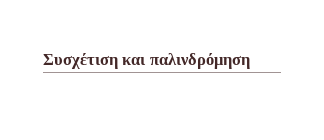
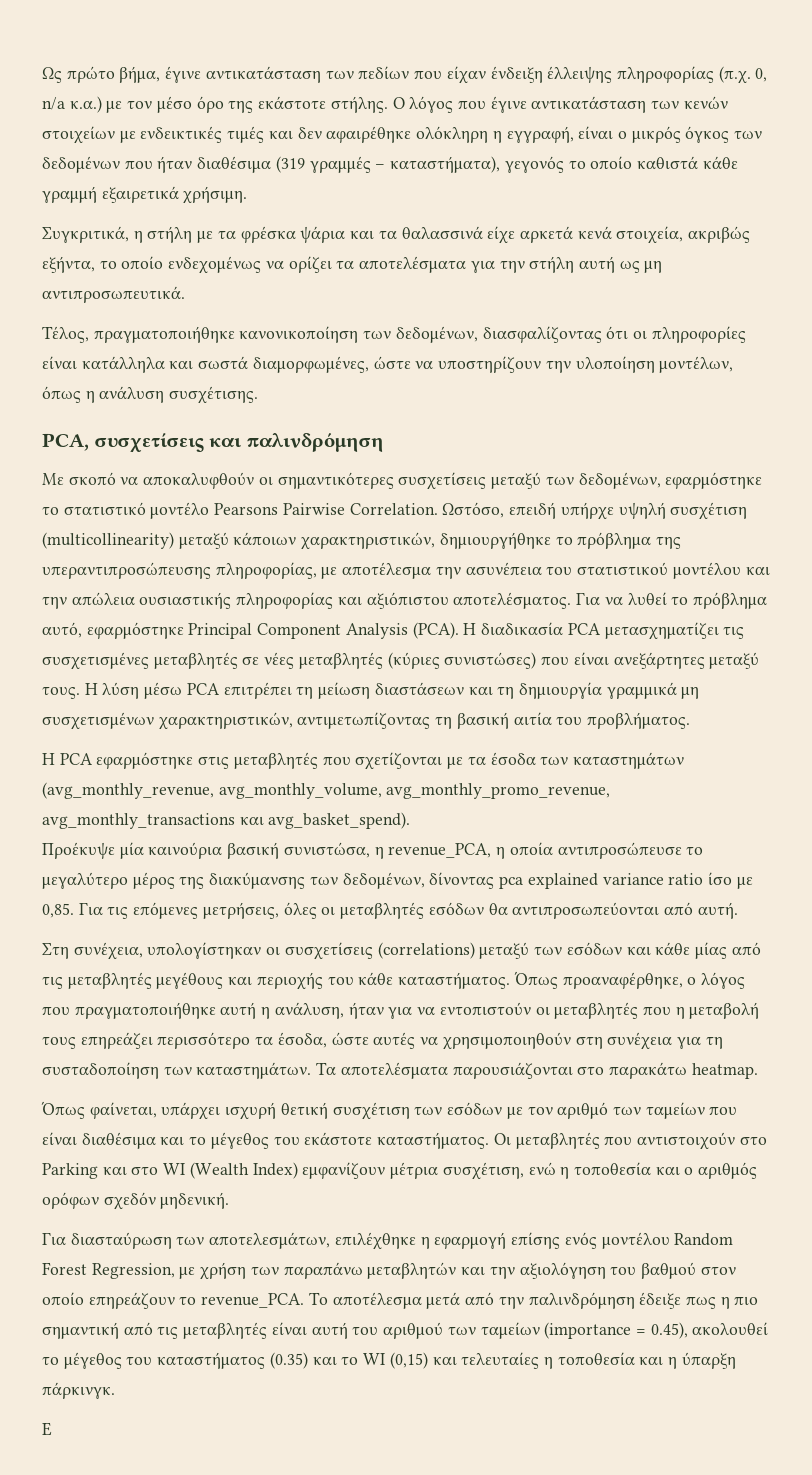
- Συσχέτιση και παλινδρόμηση
+ Ως πρώτο βήμα, έγινε αντικατάσταση των πεδίων που είχαν ένδειξη έλλειψης πληροφορίας (π.χ. 0, n/a κ.α.) με τον μέσο όρο της εκάστοτε στήλης. Ο λόγος που έγινε αντικατάσταση των κενών στοιχείων με ενδεικτικές τιμές και δεν αφαιρέθηκε ολόκληρη η εγγραφή, είναι ο μικρός όγκος των δεδομένων που ήταν διαθέσιμα (319 γραμμές – καταστήματα), γεγονός το οποίο καθιστά κάθε γραμμή εξαιρετικά χρήσιμη.
+ Συγκριτικά, η στήλη με τα φρέσκα ψάρια και τα θαλασσινά είχε αρκετά κενά στοιχεία, ακριβώς εξήντα, το οποίο ενδεχομένως να ορίζει τα αποτελέσματα για την στήλη αυτή ως μη αντιπροσωπευτικά.
+ Τέλος, πραγματοποιήθηκε κανονικοποίηση των δεδομένων, διασφαλίζοντας ότι οι πληροφορίες είναι κατάλληλα και σωστά διαμορφωμένες, ώστε να υποστηρίζουν την υλοποίηση μοντέλων, όπως η ανάλυση συσχέτισης.
+ PCA, συσχετίσεις και παλινδρόμηση
+ Με σκοπό να αποκαλυφθούν οι σημαντικότερες συσχετίσεις μεταξύ των δεδομένων, εφαρμόστηκε το στατιστικό μοντέλο Pearsons Pairwise Correlation. Ωστόσο, επειδή υπήρχε υψηλή συσχέτιση (multicollinearity) μεταξύ κάποιων χαρακτηριστικών, δημιουργήθηκε το πρόβλημα της υπεραντιπροσώπευσης πληροφορίας, με αποτέλεσμα την ασυνέπεια του στατιστικού μοντέλου και την απώλεια ουσιαστικής πληροφορίας και αξιόπιστου αποτελέσματος. Για να λυθεί το πρόβλημα αυτό, εφαρμόστηκε Principal Component Analysis (PCA). Η διαδικασία PCA μετασχηματίζει τις συσχετισμένες μεταβλητές σε νέες μεταβλητές (κύριες συνιστώσες) που είναι ανεξάρτητες μεταξύ τους. Η λύση μέσω PCA επιτρέπει τη μείωση διαστάσεων και τη δημιουργία γραμμικά μη συσχετισμένων χαρακτηριστικών, αντιμετωπίζοντας τη βασική αιτία του προβλήματος.
+ Η PCA εφαρμόστηκε στις μεταβλητές που σχετίζονται με τα έσοδα των καταστημάτων (avg_monthly_revenue, avg_monthly_volume, avg_monthly_promo_revenue, avg_monthly_transactions και avg_basket_spend).
+ Προέκυψε μία καινούρια βασική συνιστώσα, η revenue_PCA, η οποία αντιπροσώπευσε το μεγαλύτερο μέρος της διακύμανσης των δεδομένων, δίνοντας pca explained variance ratio ίσο με 0,85. Για τις επόμενες μετρήσεις, όλες οι μεταβλητές εσόδων θα αντιπροσωπεύονται από αυτή.
+ Στη συνέχεια, υπολογίστηκαν οι συσχετίσεις (correlations) μεταξύ των εσόδων και κάθε μίας από τις μεταβλητές μεγέθους και περιοχής του κάθε καταστήματος. Όπως προαναφέρθηκε, ο λόγος που πραγματοποιήθηκε αυτή η ανάλυση, ήταν για να εντοπιστούν οι μεταβλητές που η μεταβολή τους επηρεάζει περισσότερο τα έσοδα, ώστε αυτές να χρησιμοποιηθούν στη συνέχεια για τη συσταδοποίηση των καταστημάτων. Τα αποτελέσματα παρουσιάζονται στο παρακάτω heatmap.
+ Όπως φαίνεται, υπάρχει ισχυρή θετική συσχέτιση των εσόδων με τον αριθμό των ταμείων που είναι διαθέσιμα και το μέγεθος του εκάστοτε καταστήματος. Οι μεταβλητές που αντιστοιχούν στο Parking και στο WI (Wealth Index) εμφανίζουν μέτρια συσχέτιση, ενώ η τοποθεσία και ο αριθμός ορόφων σχεδόν μηδενική.
+ Για διασταύρωση των αποτελεσμάτων, επιλέχθηκε η εφαρμογή επίσης ενός μοντέλου Random Forest Regression, με χρήση των παραπάνω μεταβλητών και την αξιολόγηση του βαθμού στον οποίο επηρεάζουν το revenue_PCA. Το αποτέλεσμα μετά από την παλινδρόμηση έδειξε πως η πιο σημαντική από τις μεταβλητές είναι αυτή του αριθμού των ταμείων (importance = 0.45), ακολουθεί το μέγεθος του καταστήματος (0.35) και το WI (0,15) και τελευταίες η τοποθεσία και η ύπαρξη πάρκινγκ.
+ Ε

